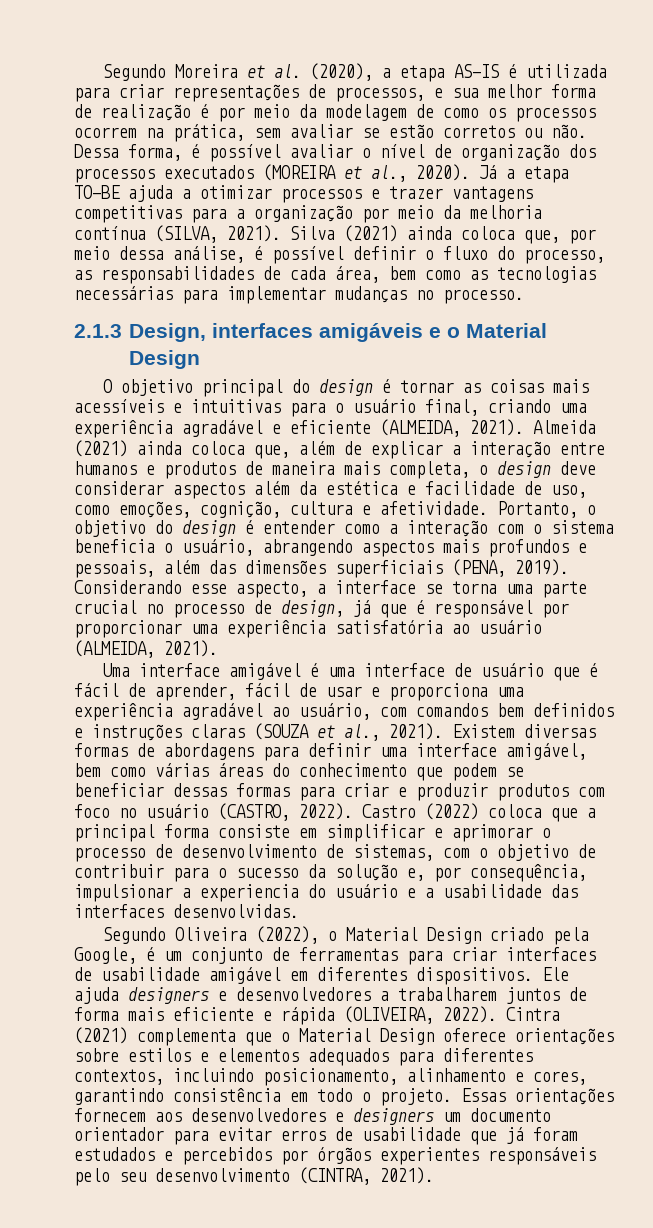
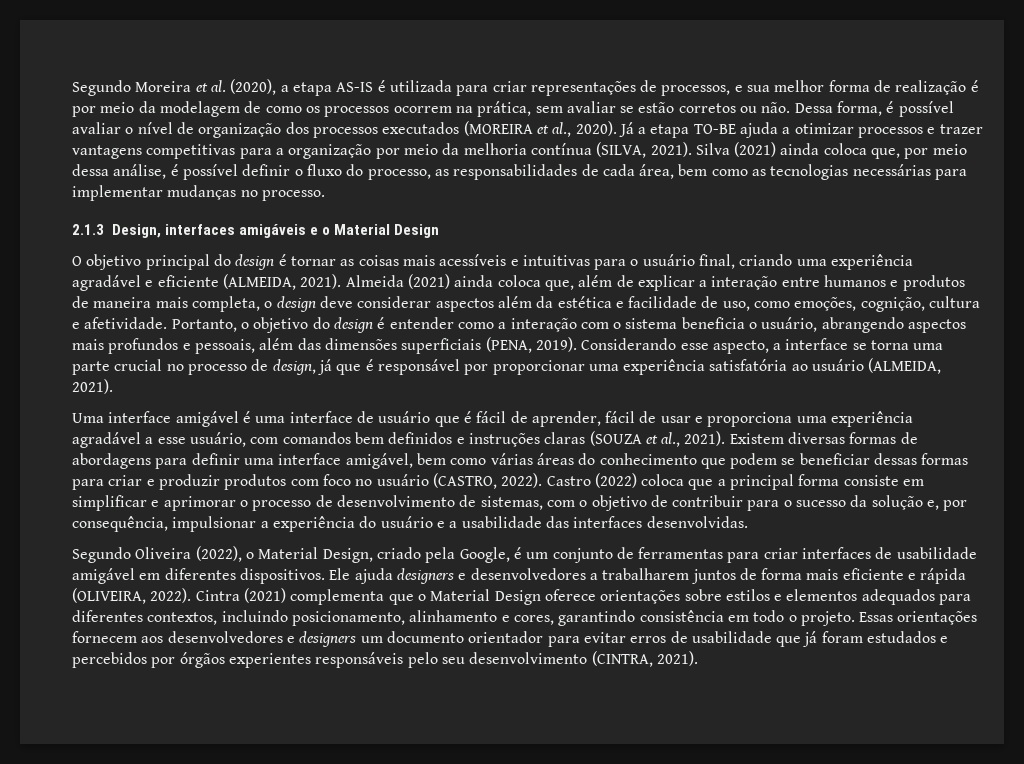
- Uma interface amigável é uma interface de usuário que é fácil de aprender, fácil de usar e proporciona uma experiência agradável ao usuário, com comandos bem definidos e instruções claras (SOUZA et al., 2021).
+ Uma interface amigável é uma interface de usuário que é fácil de aprender, fácil de usar e proporciona uma experiência agradável a esse usuário, com comandos bem definidos e instruções claras (SOUZA et al., 2021).
- Castro (2022) coloca que a principal forma consiste em simplificar e aprimorar o processo de desenvolvimento de sistemas, com o objetivo de contribuir para o sucesso da solução e, por consequência, impulsionar a experiencia do usuário e a usabilidade das interfaces desenvolvidas.
+ Castro (2022) coloca que a principal forma consiste em simplificar e aprimorar o processo de desenvolvimento de sistemas, com o objetivo de contribuir para o sucesso da solução e, por consequência, impulsionar a experiência do usuário e a usabilidade das interfaces desenvolvidas.
- Segundo Oliveira (2022), o Material Design criado pela Google, é um conjunto de ferramentas para criar interfaces de usabilidade amigável em diferentes dispositivos.
+ Segundo Oliveira (2022), o Material Design, criado pela Google, é um conjunto de ferramentas para criar interfaces de usabilidade amigável em diferentes dispositivos.

